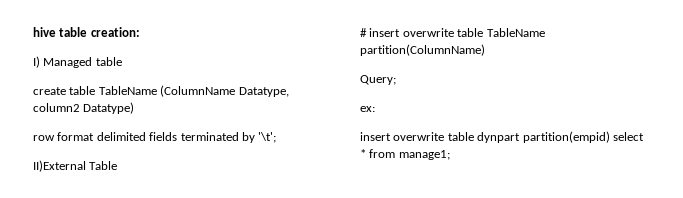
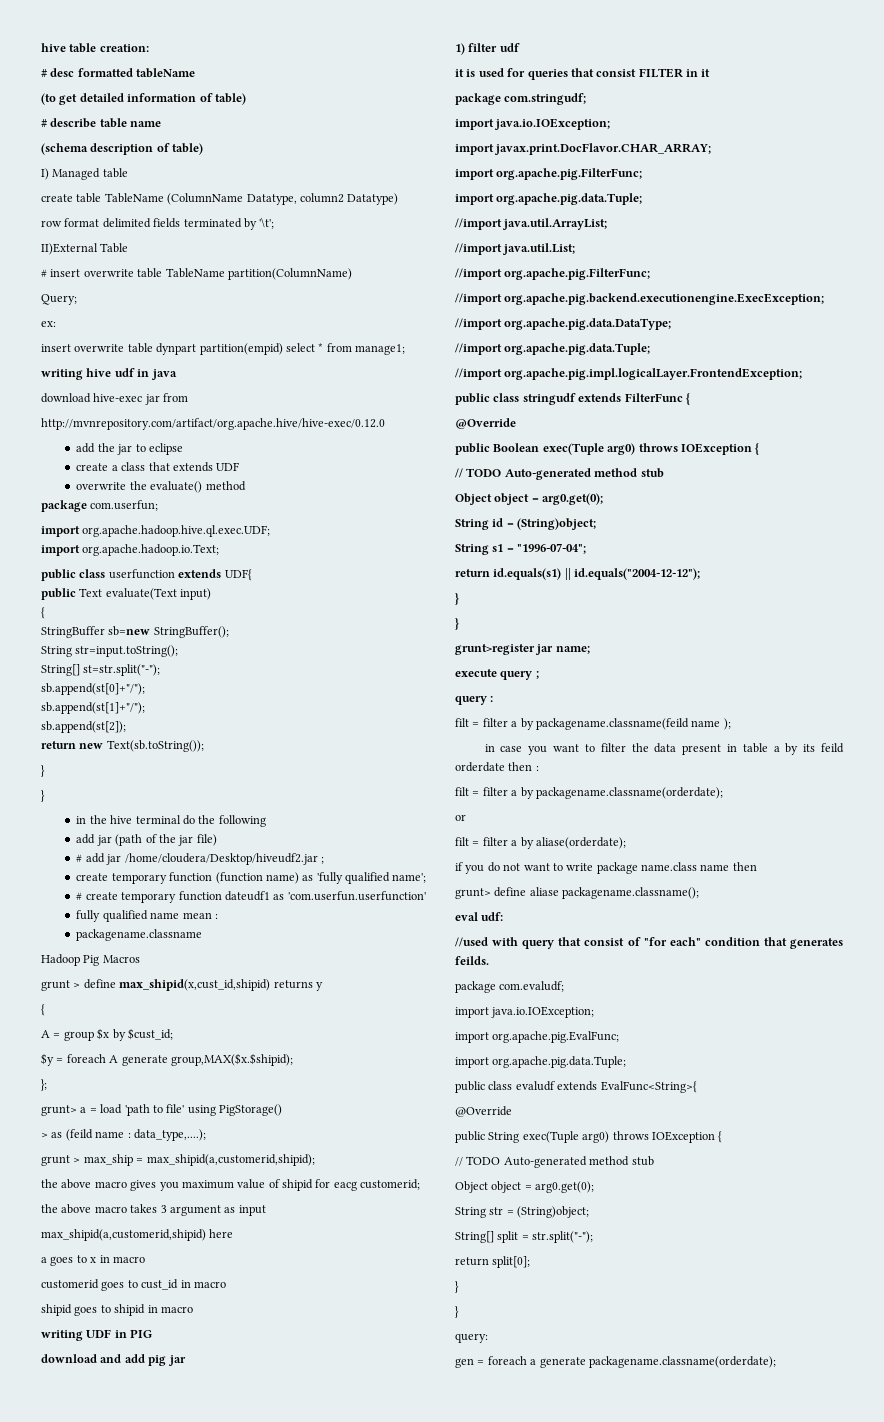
+ # desc formatted tableName
+ (to get detailed information of table)
+ # describe table name
+ (schema description of table)
+ writing hive udf in java
+ download hive-exec jar from
+ http://mvnrepository.com/artifact/org.apache.hive/hive-exec/0.12.0
+ add the jar to eclipse
+ create a class that extends UDF
+ overwrite the evaluate() method
+ package com.userfun;
+ import org.apache.hadoop.hive.ql.exec.UDF;
+ import org.apache.hadoop.io.Text;
+ public class userfunction extends UDF{
+ public Text evaluate(Text input)
+ {
+ StringBuffer sb=new StringBuffer();
+ String str=input.toString();
+ String[] st=str.split("-");
+ sb.append(st[0]+"/");
+ sb.append(st[1]+"/");
+ sb.append(st[2]);
+ return new Text(sb.toString());
+ }
+ }
+ in the hive terminal do the following
+ add jar (path of the jar file)
+ # add jar /home/cloudera/Desktop/hiveudf2.jar ;
+ create temporary function (function name) as 'fully qualified name';
+ # create temporary function dateudf1 as 'com.userfun.userfunction'
+ fully qualified name mean :
+ packagename.classname
+ Hadoop Pig Macros
+ grunt > define max_shipid(x,cust_id,shipid) returns y
+ {
+ A = group $x by $cust_id;
+ $y = foreach A generate group,MAX($x.$shipid);
+ };
+ grunt> a = load 'path to file' using PigStorage()
+ > as (feild name : data_type,....);
+ grunt > max_ship = max_shipid(a,customerid,shipid);
+ the above macro gives you maximum value of shipid for eacg customerid;
+ the above macro takes 3 argument as input
+ max_shipid(a,customerid,shipid) here
+ a goes to x in macro
+ customerid goes to cust_id in macro
+ shipid goes to shipid in macro
+ writing UDF in PIG
+ download and add pig jar
+ 1) filter udf
+ it is used for queries that consist FILTER in it
+ package com.stringudf;
+ import java.io.IOException;
+ import javax.print.DocFlavor.CHAR_ARRAY;
+ import org.apache.pig.FilterFunc;
+ import org.apache.pig.data.Tuple;
+ //import java.util.ArrayList;
+ //import java.util.List;
+ //import org.apache.pig.FilterFunc;
+ //import org.apache.pig.backend.executionengine.ExecException;
+ //import org.apache.pig.data.DataType;
+ //import org.apache.pig.data.Tuple;
+ //import org.apache.pig.impl.logicalLayer.FrontendException;
+ public class stringudf extends FilterFunc {
+ @Override
+ public Boolean exec(Tuple arg0) throws IOException {
+ // TODO Auto-generated method stub
+ Object object = arg0.get(0);
+ String id = (String)object;
+ String s1 = "1996-07-04";
+ return id.equals(s1) || id.equals("2004-12-12");
+ }
+ }
+ grunt>register jar name;
+ execute query ;
+ query :
+ filt = filter a by packagename.classname(feild name );
+ in case you want to filter the data present in table a by its feild orderdate then :
+ filt = filter a by packagename.classname(orderdate);
+ or
+ filt = filter a by aliase(orderdate);
+ if you do not want to write package name.class name then
+ grunt> define aliase packagename.classname();
+ eval udf:
+ //used with query that consist of "for each" condition that generates feilds.
+ package com.evaludf;
+ import java.io.IOException;
+ import org.apache.pig.EvalFunc;
+ import org.apache.pig.data.Tuple;
+ public class evaludf extends EvalFunc<String>{
+ @Override
+ public String exec(Tuple arg0) throws IOException {
+ // TODO Auto-generated method stub
+ Object object = arg0.get(0);
+ String str = (String)object;
+ String[] split = str.split("-");
+ return split[0];
+ }
+ }
+ query:
+ gen = foreach a generate packagename.classname(orderdate);

